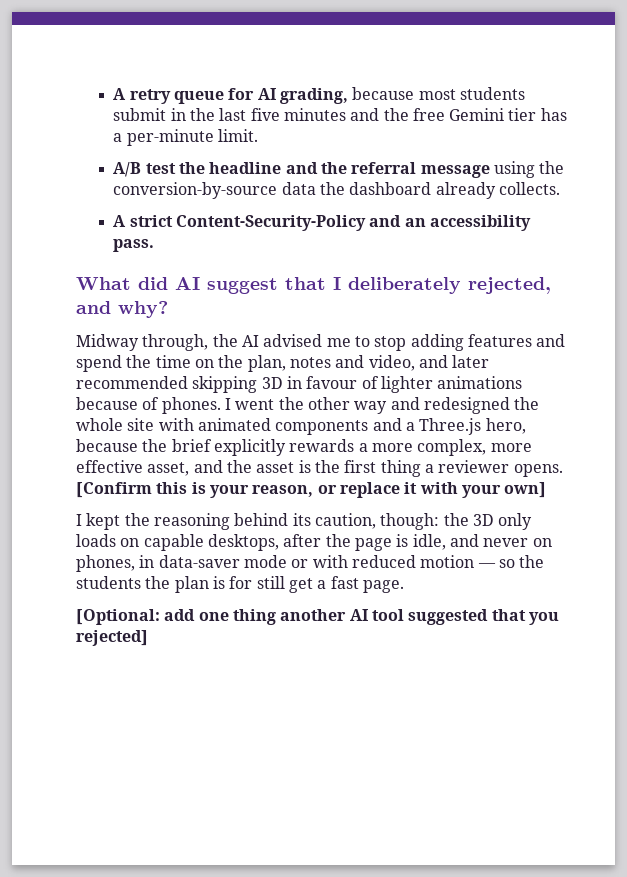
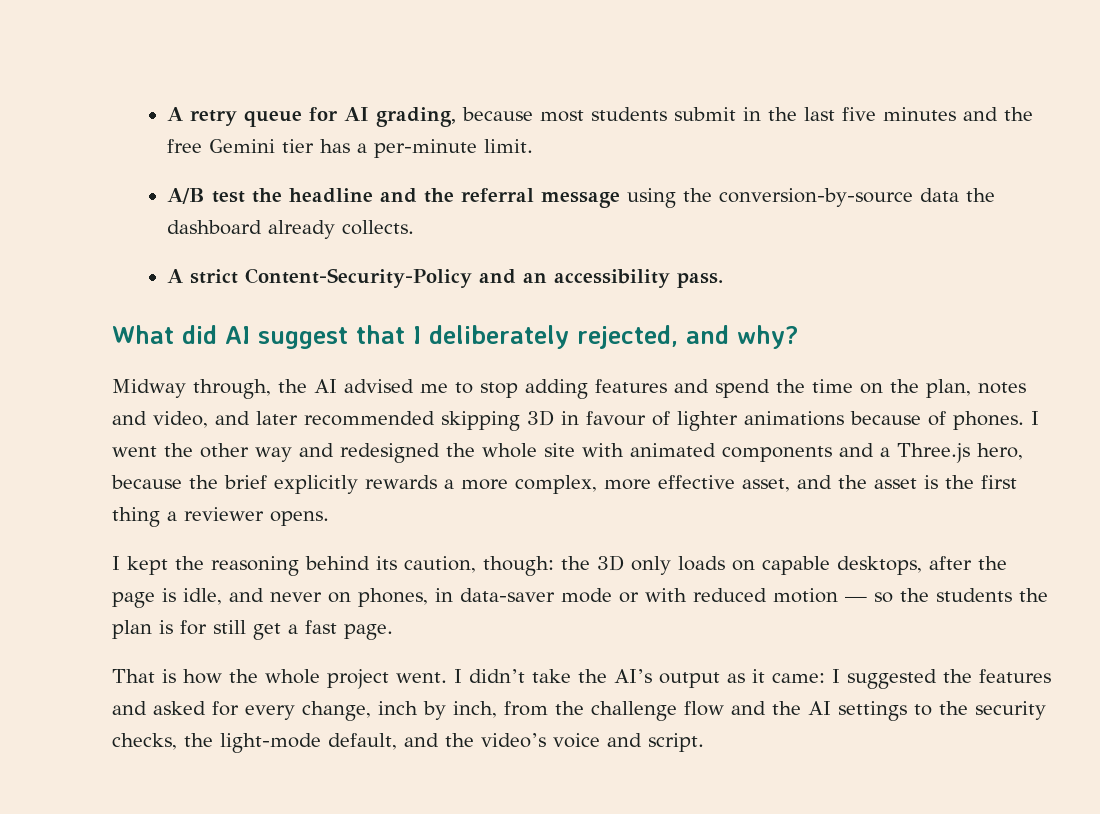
- [Confirm this is your reason, or replace it with your own]
- [Optional: add one thing another AI tool suggested that you rejected]
+ That is how the whole project went. I didn’t take the AI’s output as it came: I suggested the features and asked for every change, inch by inch, from the challenge flow and the AI settings to the security checks, the light-mode default, and the video’s voice and script.

